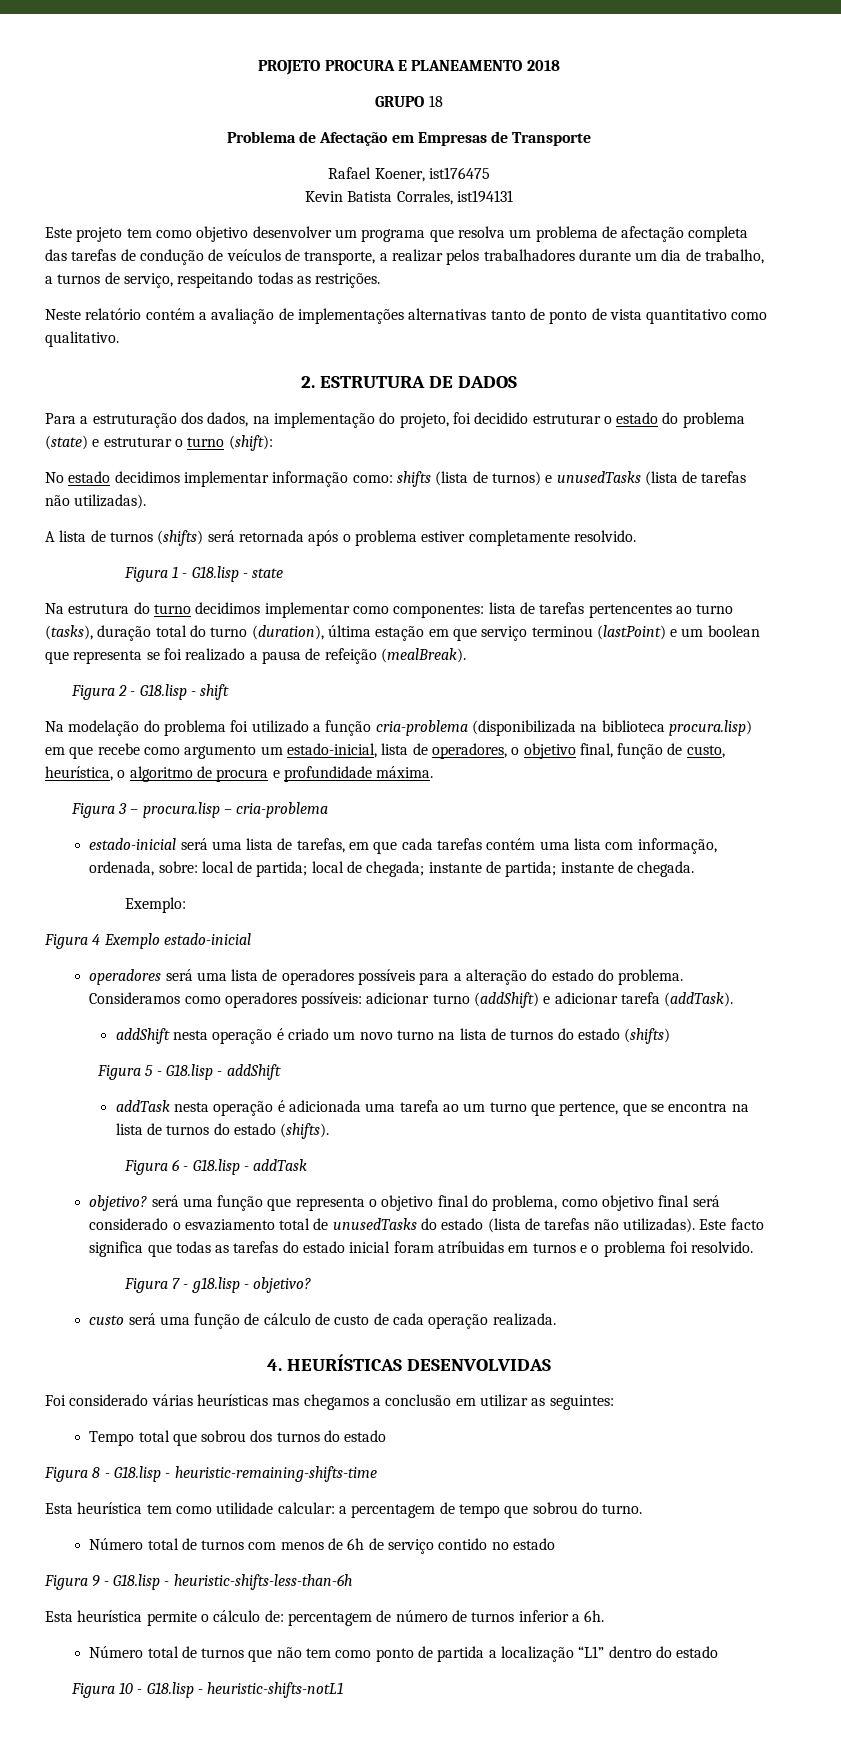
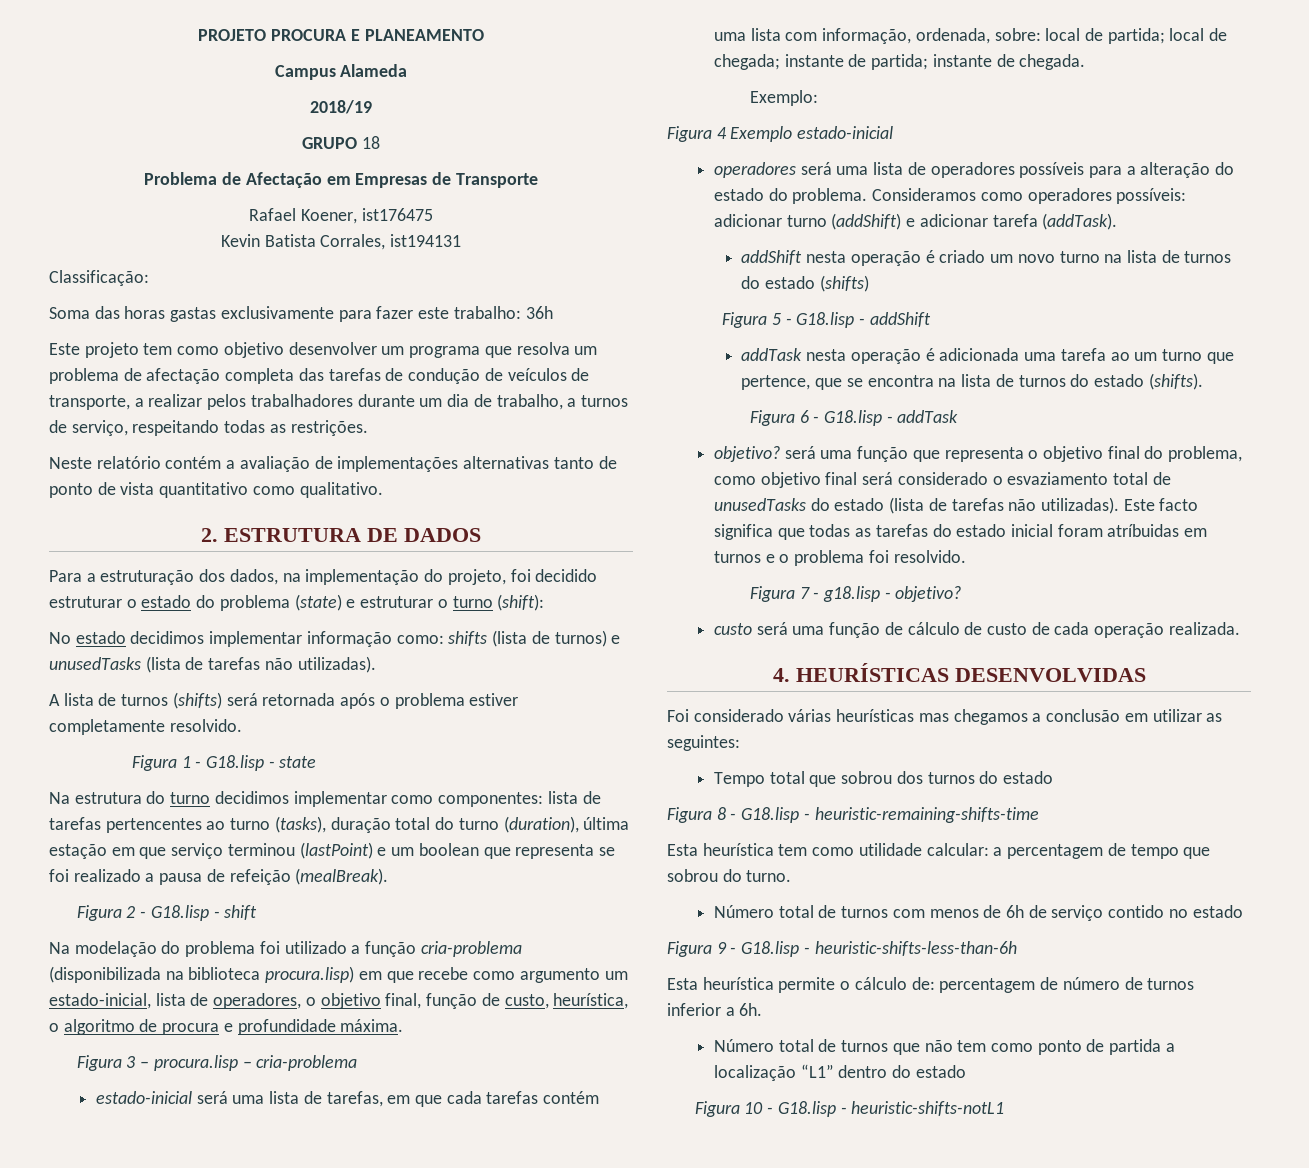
- PROJETO PROCURA E PLANEAMENTO 2018
+ PROJETO PROCURA E PLANEAMENTO
+ Campus Alameda
+ 2018/19
+ Classificação:
+ Soma das horas gastas exclusivamente para fazer este trabalho: 36h

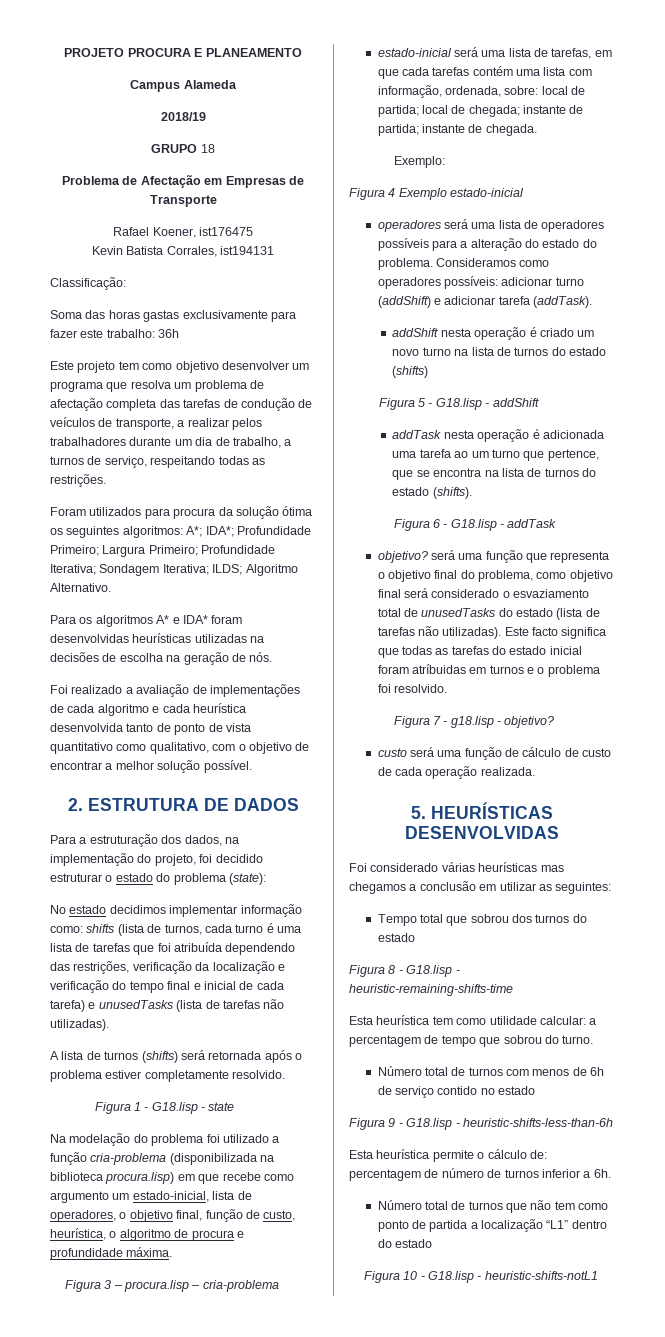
- Neste relatório contém a avaliação de implementações alternativas tanto de ponto de vista quantitativo como qualitativo.
+ Foram utilizados para procura da solução ótima os seguintes algoritmos: A*; IDA*; Profundidade Primeiro; Largura Primeiro; Profundidade Iterativa; Sondagem Iterativa; ILDS; Algoritmo Alternativo.
+ Para os algoritmos A* e IDA* foram desenvolvidas heurísticas utilizadas na decisões de escolha na geração de nós.
+ Foi realizado a avaliação de implementações de cada algoritmo e cada heurística desenvolvida tanto de ponto de vista quantitativo como qualitativo, com o objetivo de encontrar a melhor solução possível.
- Para a estruturação dos dados, na implementação do projeto, foi decidido estruturar o estado do problema (state) e estruturar o turno (shift):
+ Para a estruturação dos dados, na implementação do projeto, foi decidido estruturar o estado do problema (state):
- No estado decidimos implementar informação como: shifts (lista de turnos) e unusedTasks (lista de tarefas não utilizadas).
+ No estado decidimos implementar informação como: shifts (lista de turnos, cada turno é uma lista de tarefas que foi atribuída dependendo das restrições, verificação da localização e verificação do tempo final e inicial de cada tarefa) e unusedTasks (lista de tarefas não utilizadas).
- Na estrutura do turno decidimos implementar como componentes: lista de tarefas pertencentes ao turno (tasks), duração total do turno (duration), última estação em que serviço terminou (lastPoint) e um boolean que representa se foi realizado a pausa de refeição (mealBreak).
- Figura 2 - G18.lisp - shift
- 4. HEURÍSTICAS DESENVOLVIDAS
+ 5. HEURÍSTICAS DESENVOLVIDAS

